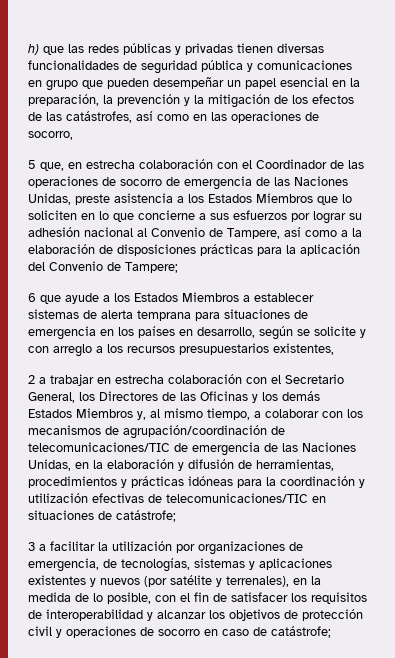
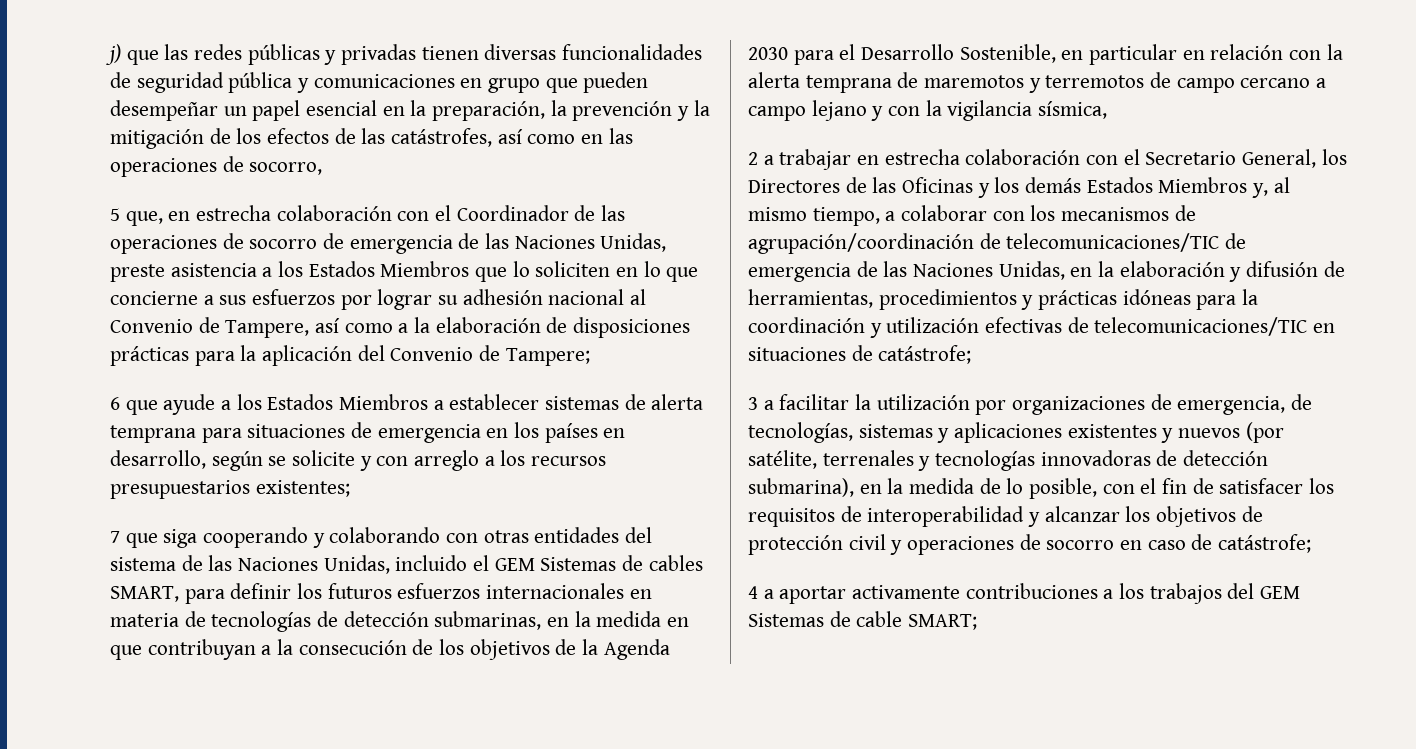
- h) que las redes públicas y privadas tienen diversas funcionalidades de seguridad pública y comunicaciones en grupo que pueden desempeñar un papel esencial en la preparación, la prevención y la mitigación de los efectos de las catástrofes, así como en las operaciones de socorro,
+ j) que las redes públicas y privadas tienen diversas funcionalidades de seguridad pública y comunicaciones en grupo que pueden desempeñar un papel esencial en la preparación, la prevención y la mitigación de los efectos de las catástrofes, así como en las operaciones de socorro,
- 6 que ayude a los Estados Miembros a establecer sistemas de alerta temprana para situaciones de emergencia en los países en desarrollo, según se solicite y con arreglo a los recursos presupuestarios existentes,
+ 6 que ayude a los Estados Miembros a establecer sistemas de alerta temprana para situaciones de emergencia en los países en desarrollo, según se solicite y con arreglo a los recursos presupuestarios existentes;
+ 7 que siga cooperando y colaborando con otras entidades del sistema de las Naciones Unidas, incluido el GEM Sistemas de cables SMART, para definir los futuros esfuerzos internacionales en materia de tecnologías de detección submarinas, en la medida en que contribuyan a la consecución de los objetivos de la Agenda 2030 para el Desarrollo Sostenible, en particular en relación con la alerta temprana de maremotos y terremotos de campo cercano a campo lejano y con la vigilancia sísmica,
- 3 a facilitar la utilización por organizaciones de emergencia, de tecnologías, sistemas y aplicaciones existentes y nuevos (por satélite y terrenales), en la medida de lo posible, con el fin de satisfacer los requisitos de interoperabilidad y alcanzar los objetivos de protección civil y operaciones de socorro en caso de catástrofe;
+ 3 a facilitar la utilización por organizaciones de emergencia, de tecnologías, sistemas y aplicaciones existentes y nuevos (por satélite, terrenales y tecnologías innovadoras de detección submarina), en la medida de lo posible, con el fin de satisfacer los requisitos de interoperabilidad y alcanzar los objetivos de protección civil y operaciones de socorro en caso de catástrofe;
+ 4 a aportar activamente contribuciones a los trabajos del GEM Sistemas de cable SMART;

